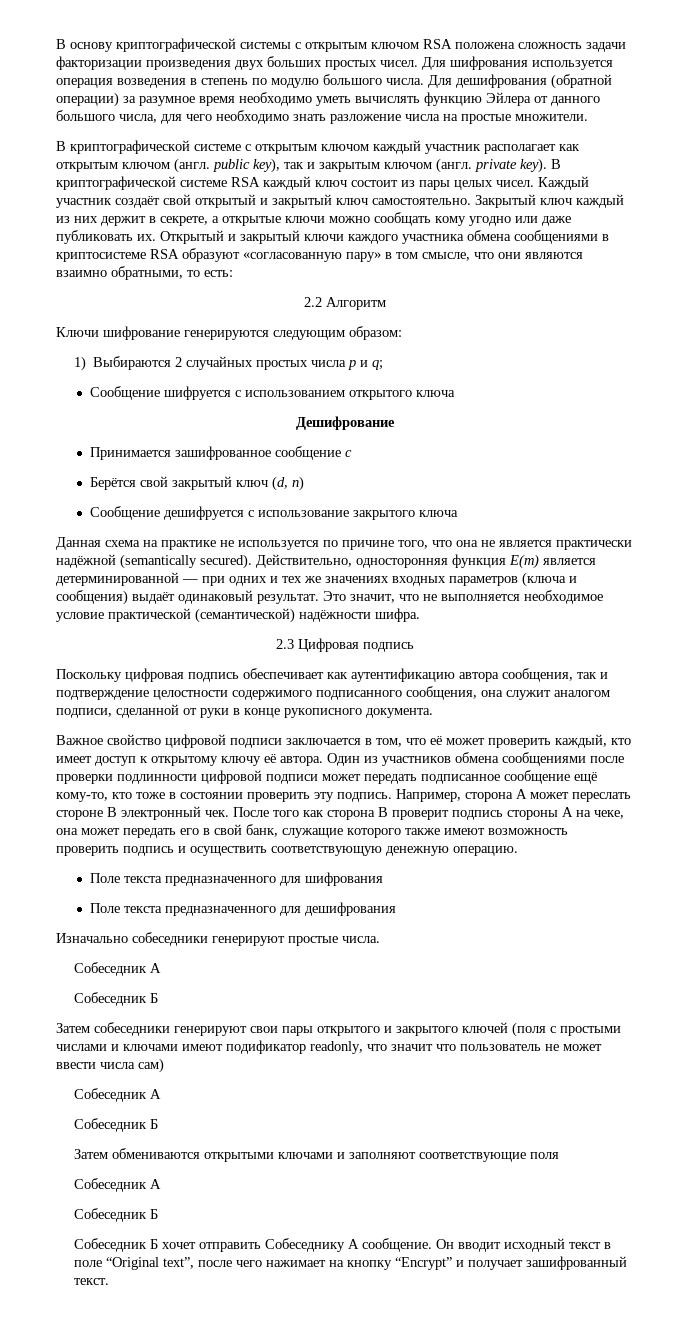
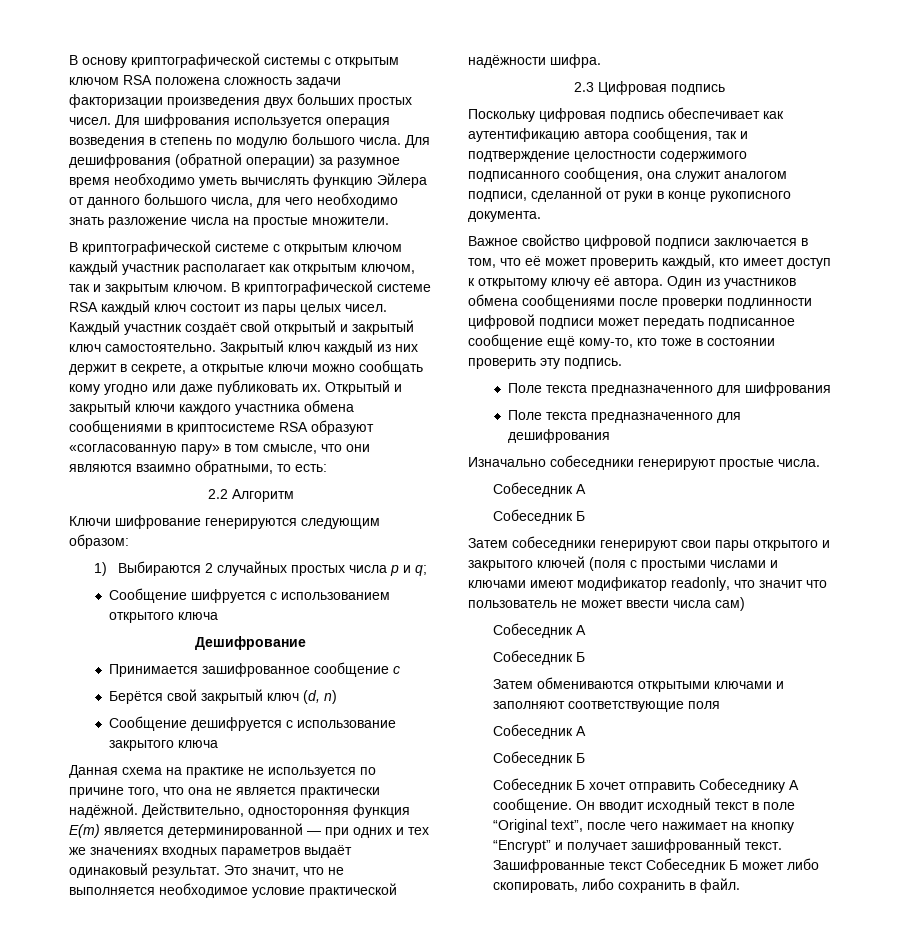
- В криптографической системе с открытым ключом каждый участник располагает как открытым ключом (англ. public key), так и закрытым ключом (англ. private key).
+ В криптографической системе с открытым ключом каждый участник располагает как открытым ключом, так и закрытым ключом.
- Данная схема на практике не используется по причине того, что она не является практически надёжной (semantically secured).
+ Данная схема на практике не используется по причине того, что она не является практически надёжной.
- Действительно, односторонняя функция E(m) является детерминированной — при одних и тех же значениях входных параметров (ключа и сообщения) выдаёт одинаковый результат.
+ Действительно, односторонняя функция E(m) является детерминированной — при одних и тех же значениях входных параметров выдаёт одинаковый результат.
- Это значит, что не выполняется необходимое условие практической (семантической) надёжности шифра.
+ Это значит, что не выполняется необходимое условие практической надёжности шифра.
- Например, сторона A может переслать стороне B электронный чек. После того как сторона B проверит подпись стороны A на чеке, она может передать его в свой банк, служащие которого также имеют возможность проверить подпись и осуществить соответствующую денежную операцию.
- Затем собеседники генерируют свои пары открытого и закрытого ключей (поля с простыми числами и ключами имеют подификатор readonly, что значит что пользователь не может ввести числа сам)
+ Затем собеседники генерируют свои пары открытого и закрытого ключей (поля с простыми числами и ключами имеют модификатор readonly, что значит что пользователь не может ввести числа сам)
+ Зашифрованные текст Собеседник Б может либо скопировать, либо сохранить в файл.

